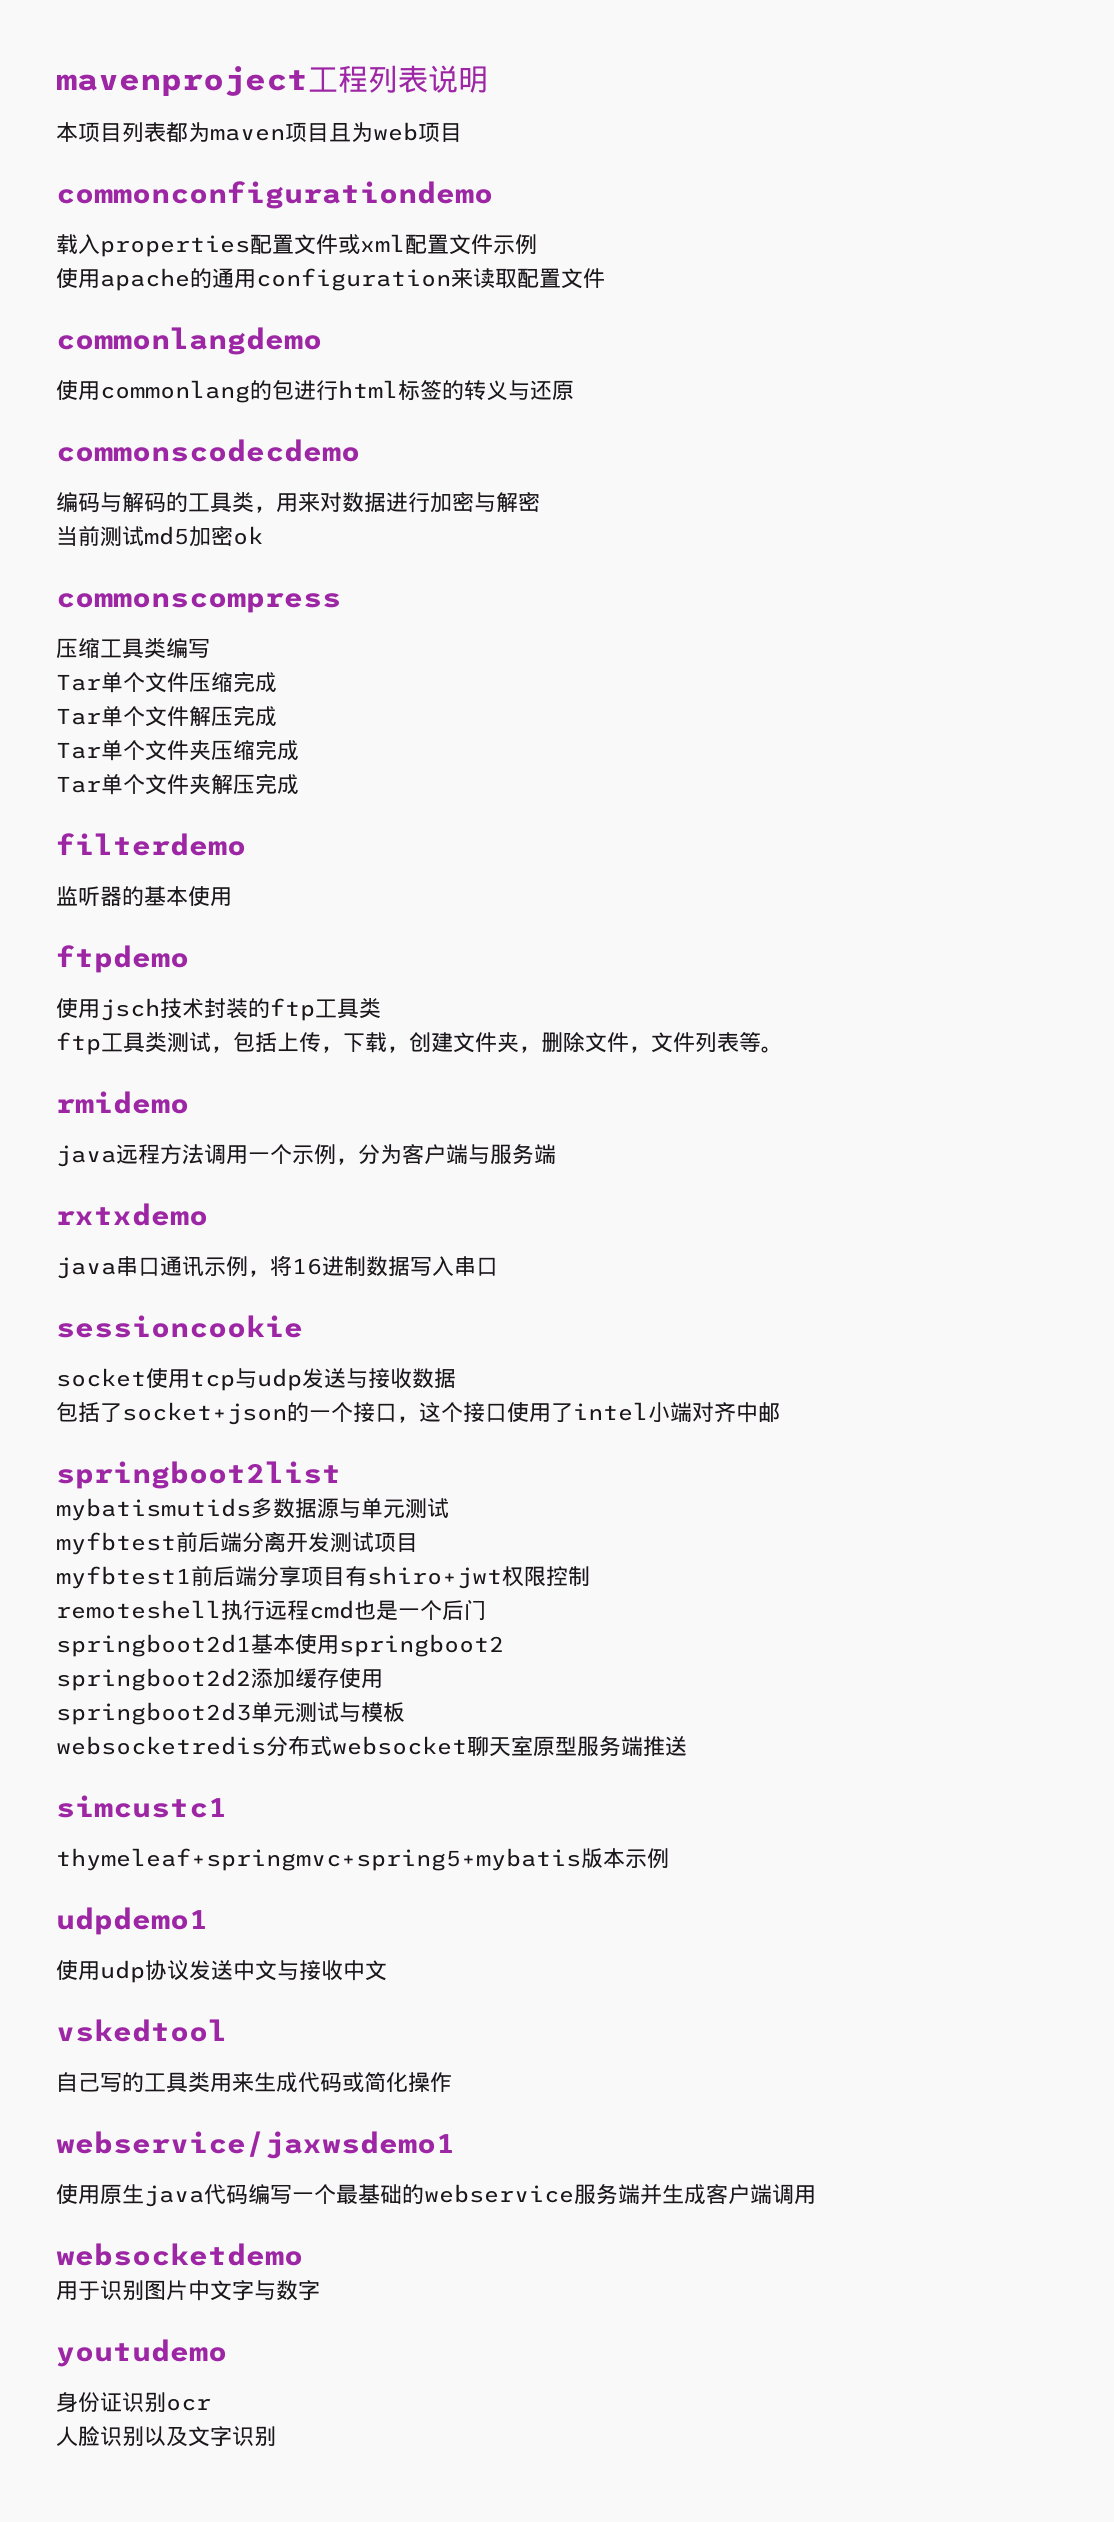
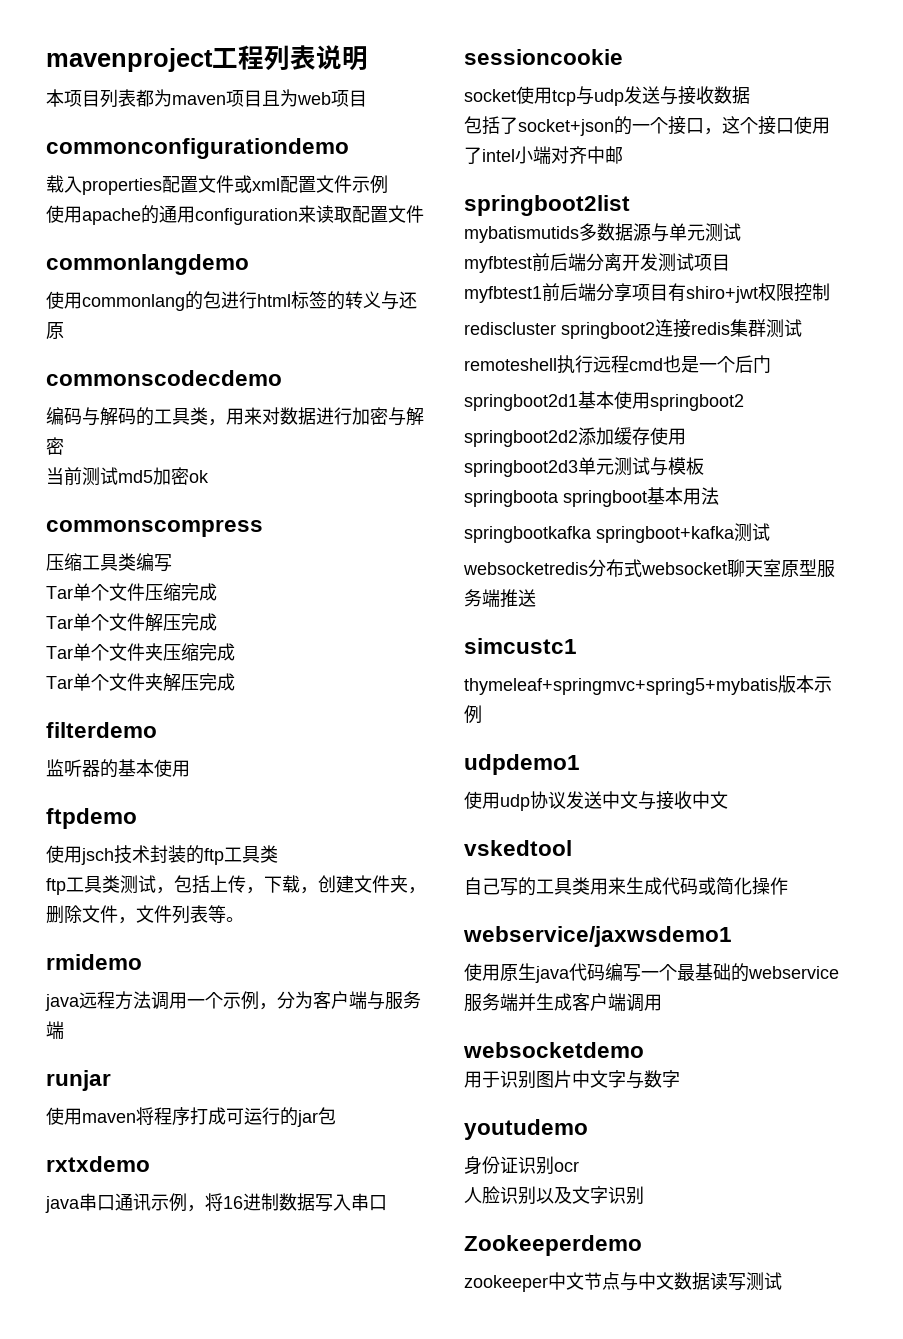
+ runjar
+ 使用maven将程序打成可运行的jar包
+ rediscluster springboot2连接redis集群测试
+ springboota springboot基本用法
+ springbootkafka springboot+kafka测试
+ Zookeeperdemo
+ zookeeper中文节点与中文数据读写测试

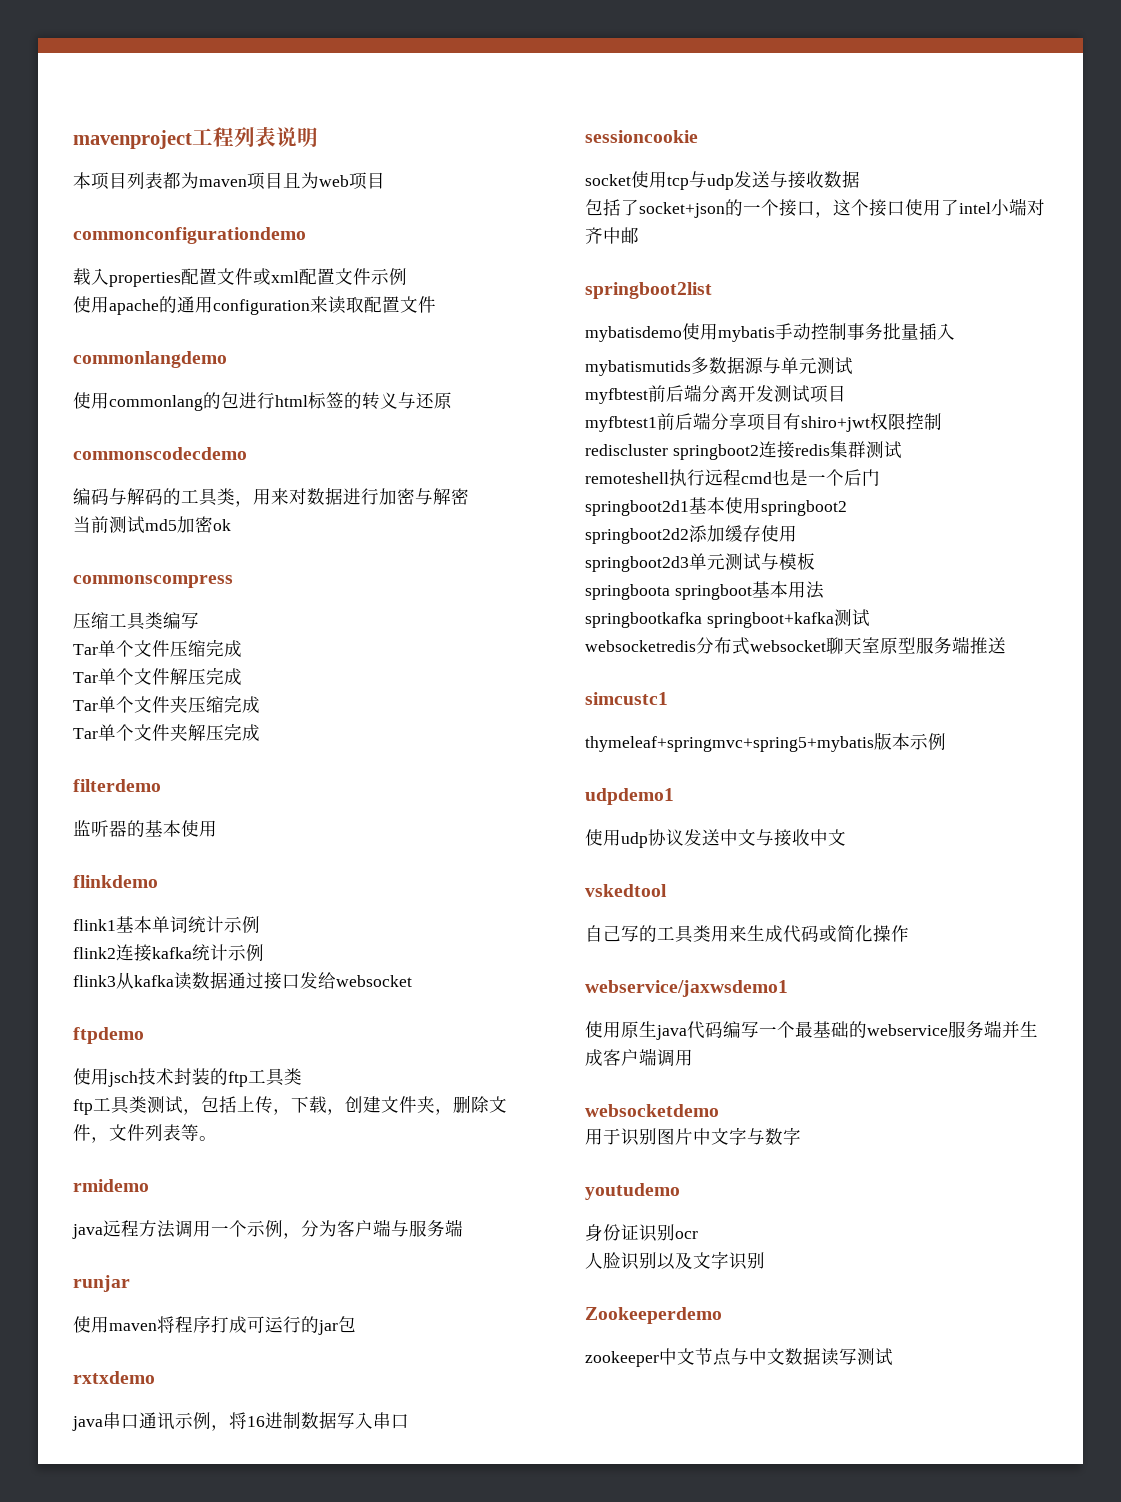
+ flinkdemo
+ flink1基本单词统计示例
+ flink2连接kafka统计示例
+ flink3从kafka读数据通过接口发给websocket
+ mybatisdemo使用mybatis手动控制事务批量插入

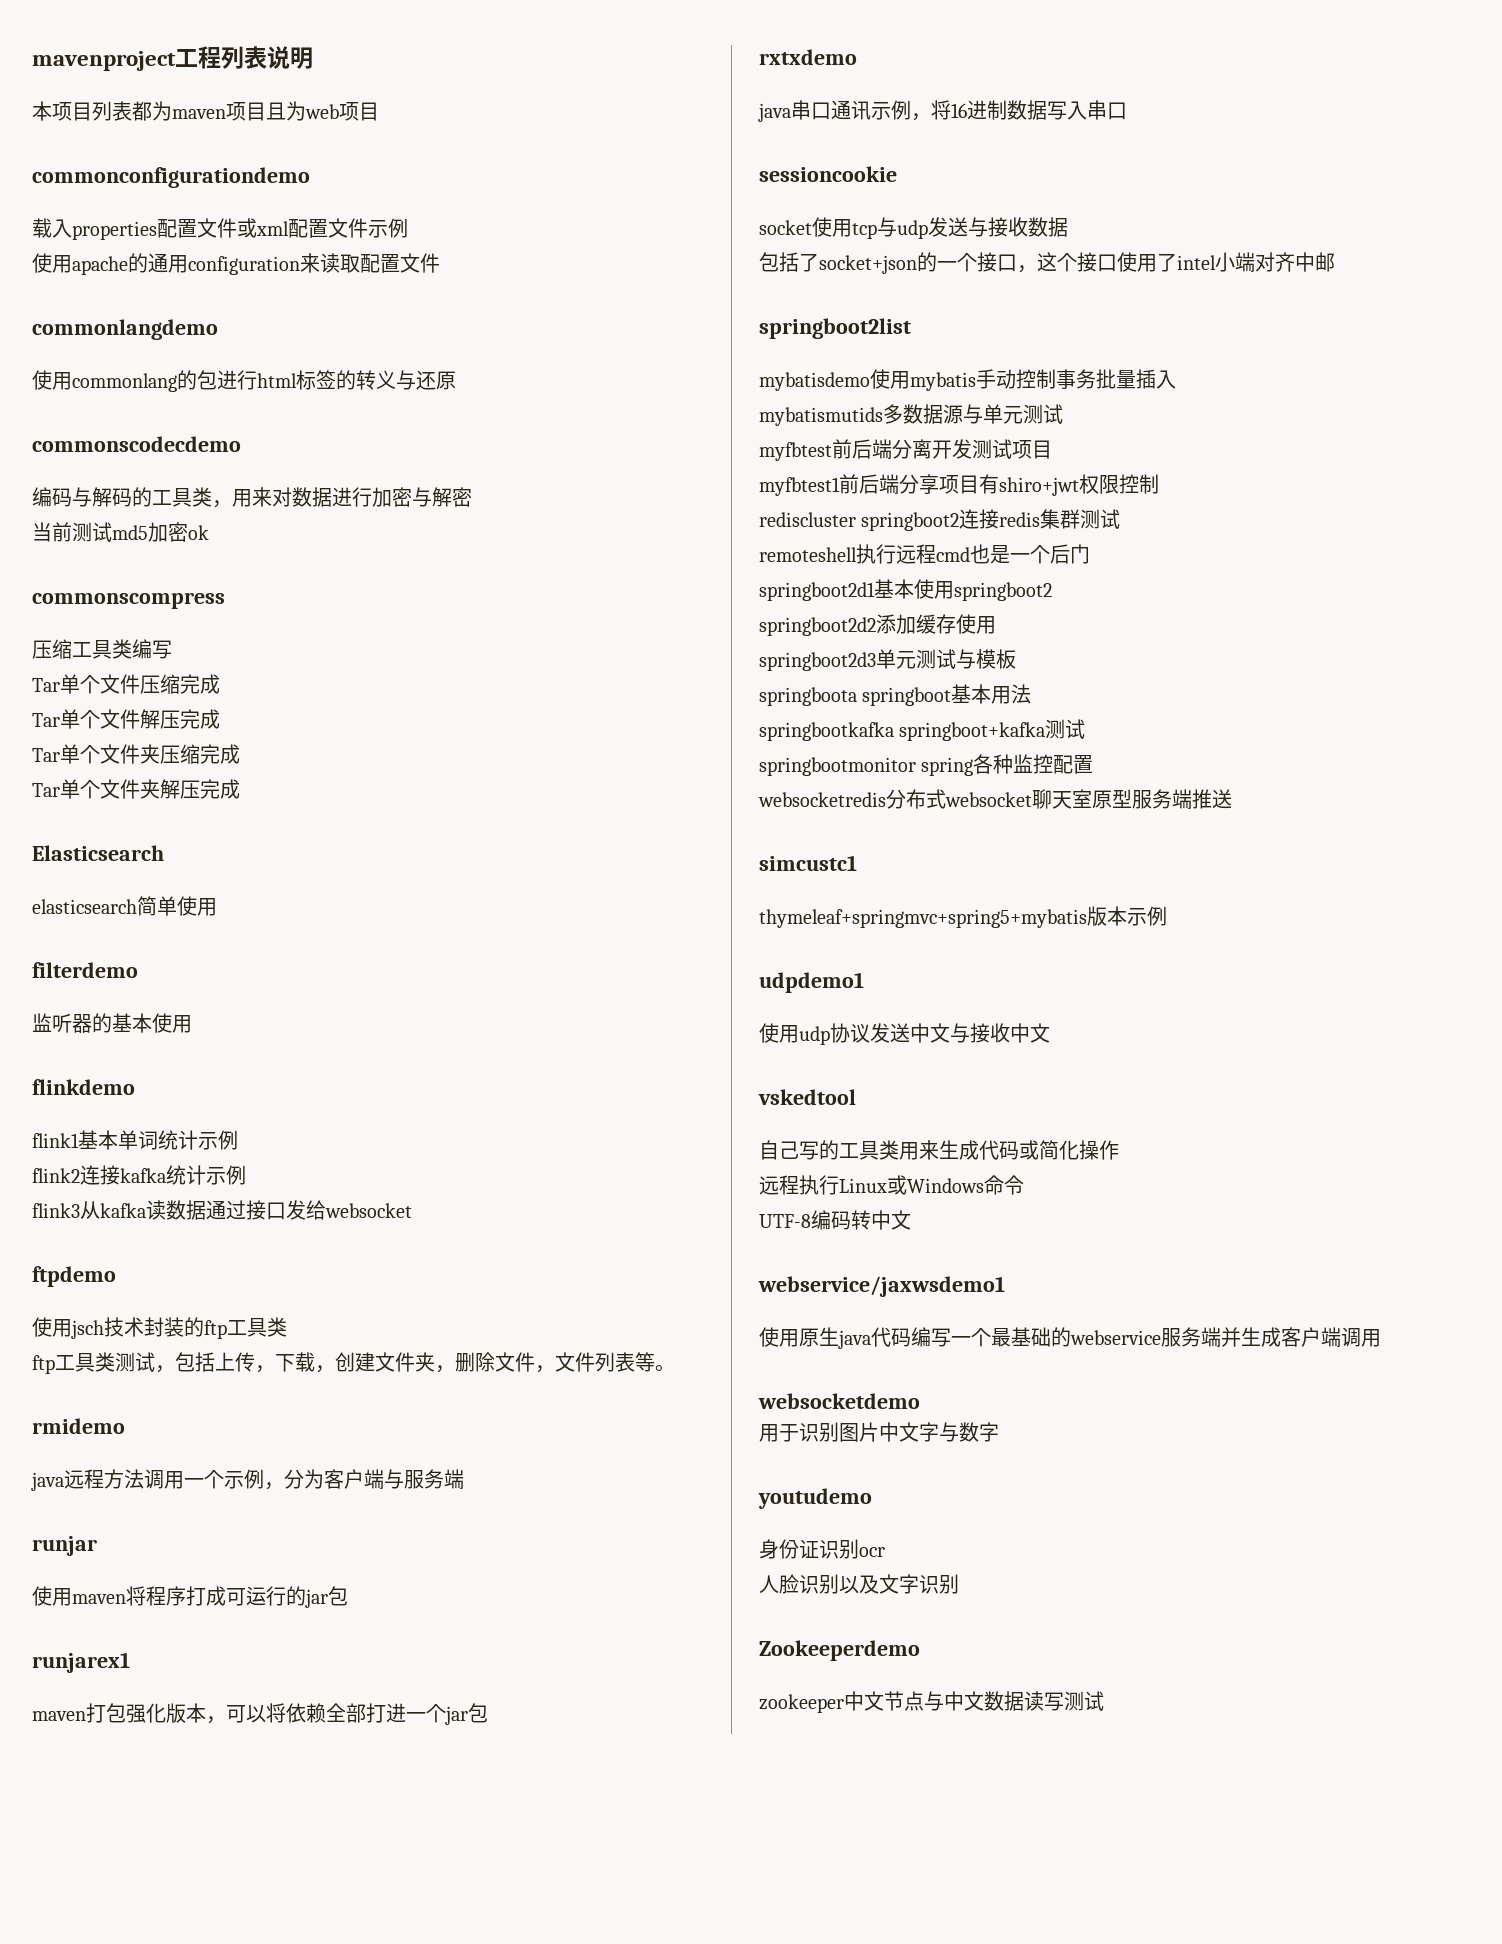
+ Elasticsearch
+ elasticsearch简单使用
+ runjarex1
+ maven打包强化版本，可以将依赖全部打进一个jar包
+ springbootmonitor spring各种监控配置
+ 远程执行Linux或Windows命令
+ UTF-8编码转中文

